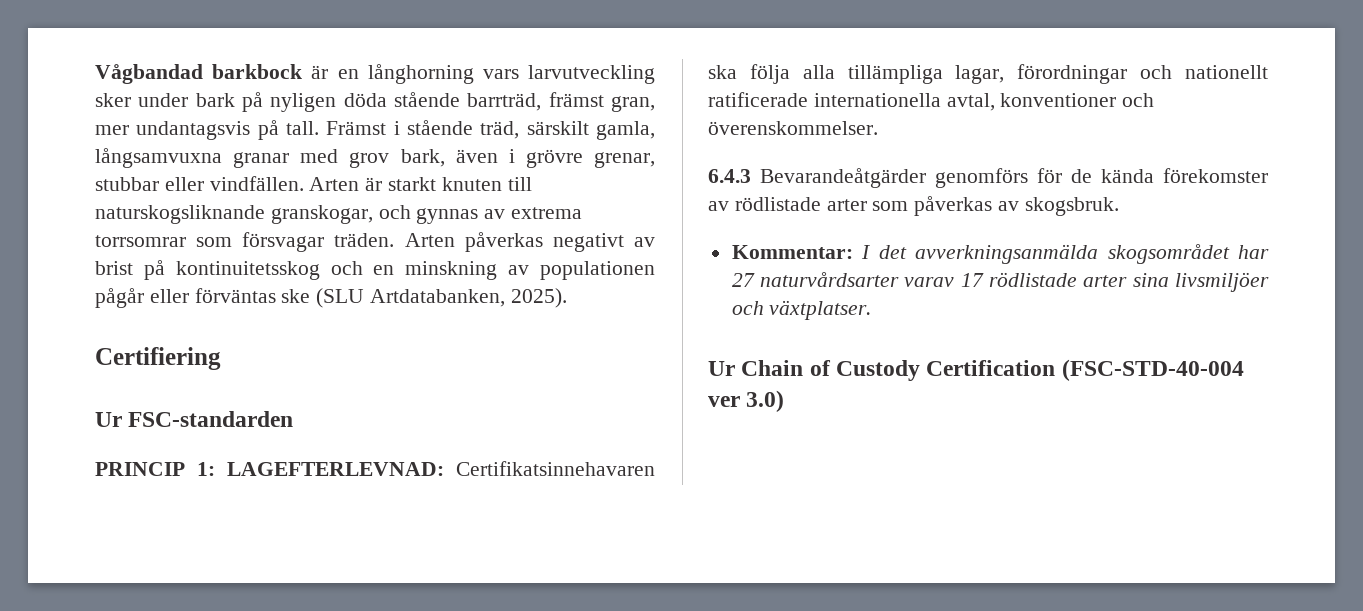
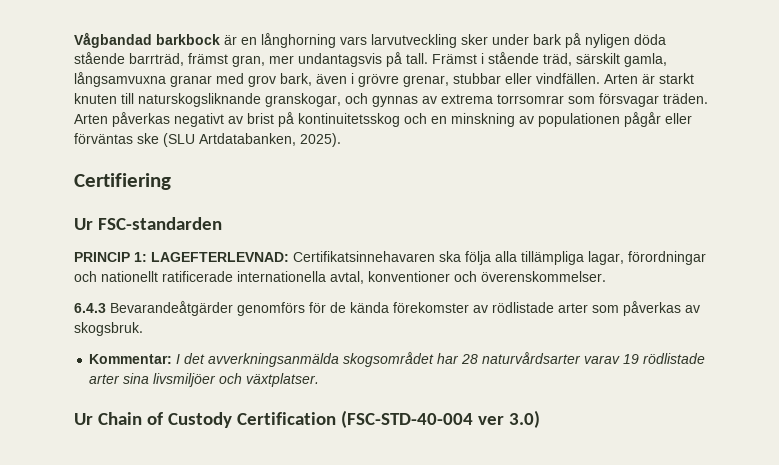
- Kommentar: I det avverkningsanmälda skogsområdet har 27 naturvårdsarter varav 17 rödlistade arter sina livsmiljöer och växtplatser.
+ Kommentar: I det avverkningsanmälda skogsområdet har 28 naturvårdsarter varav 19 rödlistade arter sina livsmiljöer och växtplatser.

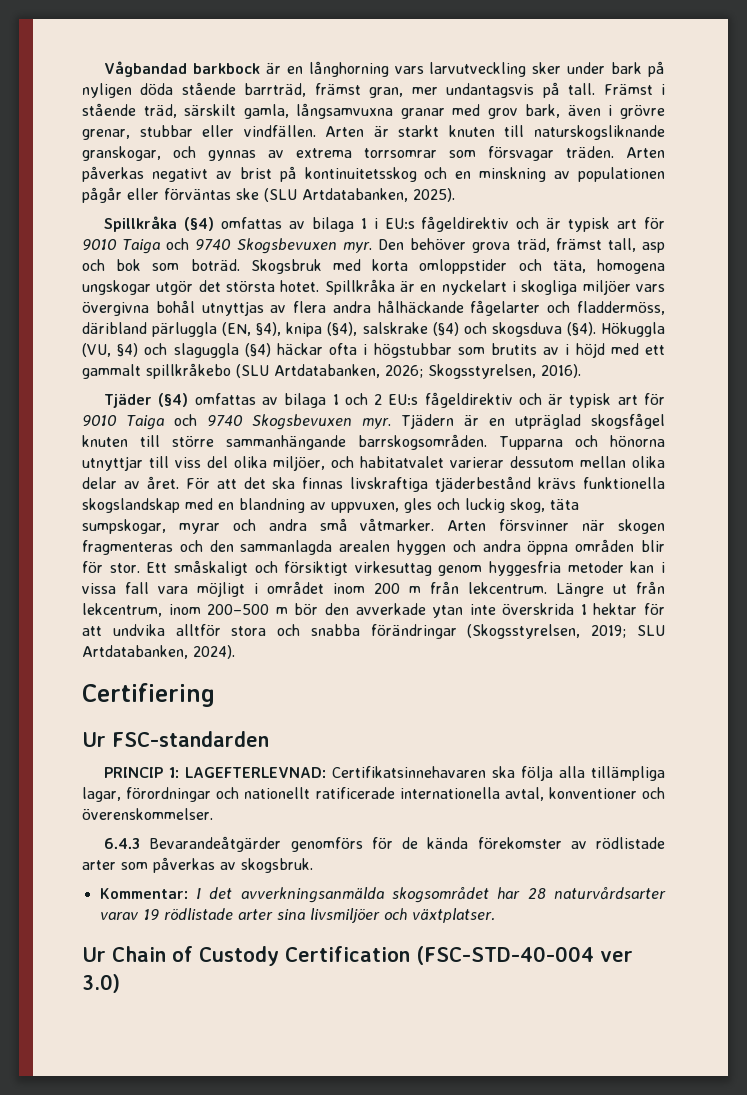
+ Spillkråka (§4) omfattas av bilaga 1 i EU:s fågeldirektiv och är typisk art för 9010 Taiga och 9740 Skogsbevuxen myr. Den behöver grova träd, främst tall, asp och bok som boträd. Skogsbruk med korta omloppstider och täta, homogena ungskogar utgör det största hotet. Spillkråka är en nyckelart i skogliga miljöer vars övergivna bohål utnyttjas av flera andra hålhäckande fågelarter och fladdermöss, däribland pärluggla (EN, §4), knipa (§4), salskrake (§4) och skogsduva (§4). Hökuggla (VU, §4) och slaguggla (§4) häckar ofta i högstubbar som brutits av i höjd med ett gammalt spillkråkebo (SLU Artdatabanken, 2026; Skogsstyrelsen, 2016).
+ Tjäder (§4) omfattas av bilaga 1 och 2 EU:s fågeldirektiv och är typisk art för 9010 Taiga och 9740 Skogsbevuxen myr. Tjädern är en utpräglad skogsfågel knuten till större sammanhängande barrskogsområden. Tupparna och hönorna utnyttjar till viss del olika miljöer, och habitatvalet varierar dessutom mellan olika delar av året. För att det ska finnas livskraftiga tjäderbestånd krävs funktionella skogslandskap med en blandning av uppvuxen, gles och luckig skog, täta sumpskogar, myrar och andra små våtmarker. Arten försvinner när skogen fragmenteras och den sammanlagda arealen hyggen och andra öppna områden blir för stor. Ett småskaligt och försiktigt virkesuttag genom hyggesfria metoder kan i vissa fall vara möjligt i området inom 200 m från lekcentrum. Längre ut från lekcentrum, inom 200–500 m bör den avverkade ytan inte överskrida 1 hektar för att undvika alltför stora och snabba förändringar (Skogsstyrelsen, 2019; SLU Artdatabanken, 2024).

